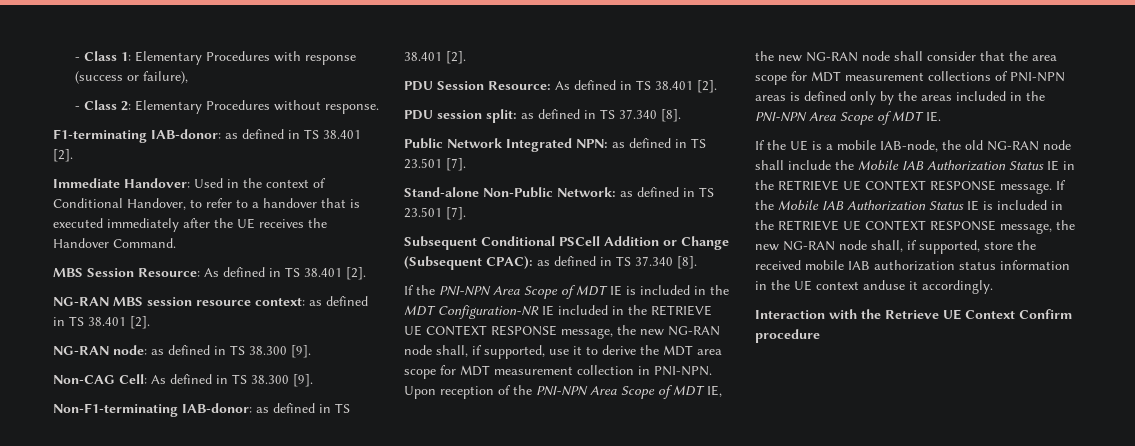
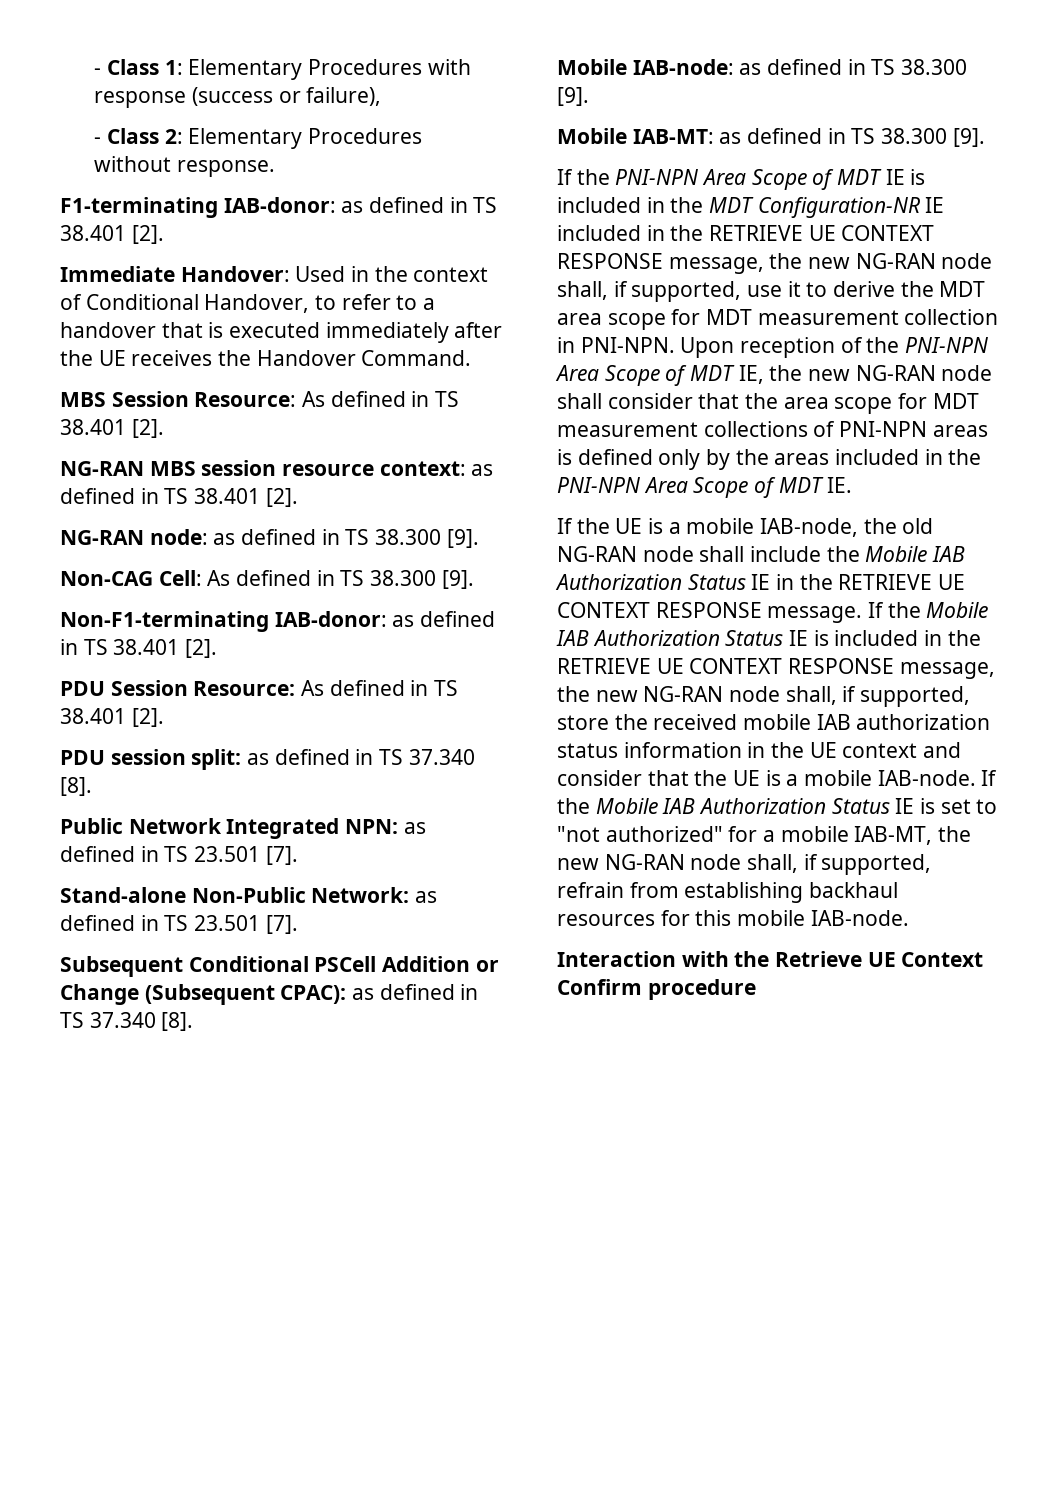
+ Mobile IAB-node: as defined in TS 38.300 [9].
+ Mobile IAB-MT: as defined in TS 38.300 [9].
- If the Mobile IAB Authorization Status IE is included in the RETRIEVE UE CONTEXT RESPONSE message, the new NG-RAN node shall, if supported, store the received mobile IAB authorization status information in the UE context anduse it accordingly.
+ If the Mobile IAB Authorization Status IE is included in the RETRIEVE UE CONTEXT RESPONSE message, the new NG-RAN node shall, if supported, store the received mobile IAB authorization status information in the UE context and consider that the UE is a mobile IAB-node. If the Mobile IAB Authorization Status IE is set to "not authorized" for a mobile IAB-MT, the new NG-RAN node shall, if supported, refrain from establishing backhaul resources for this mobile IAB-node.

